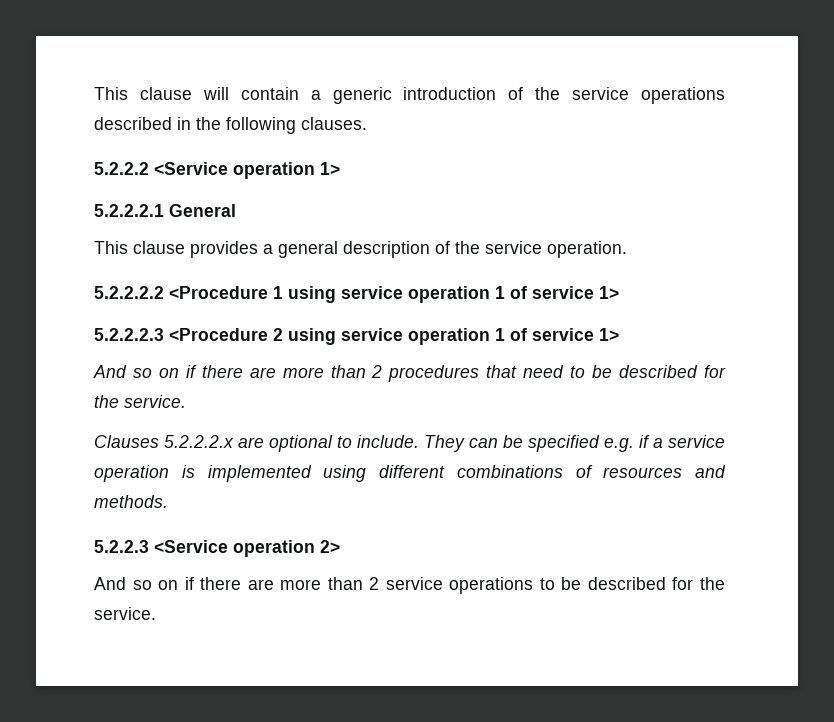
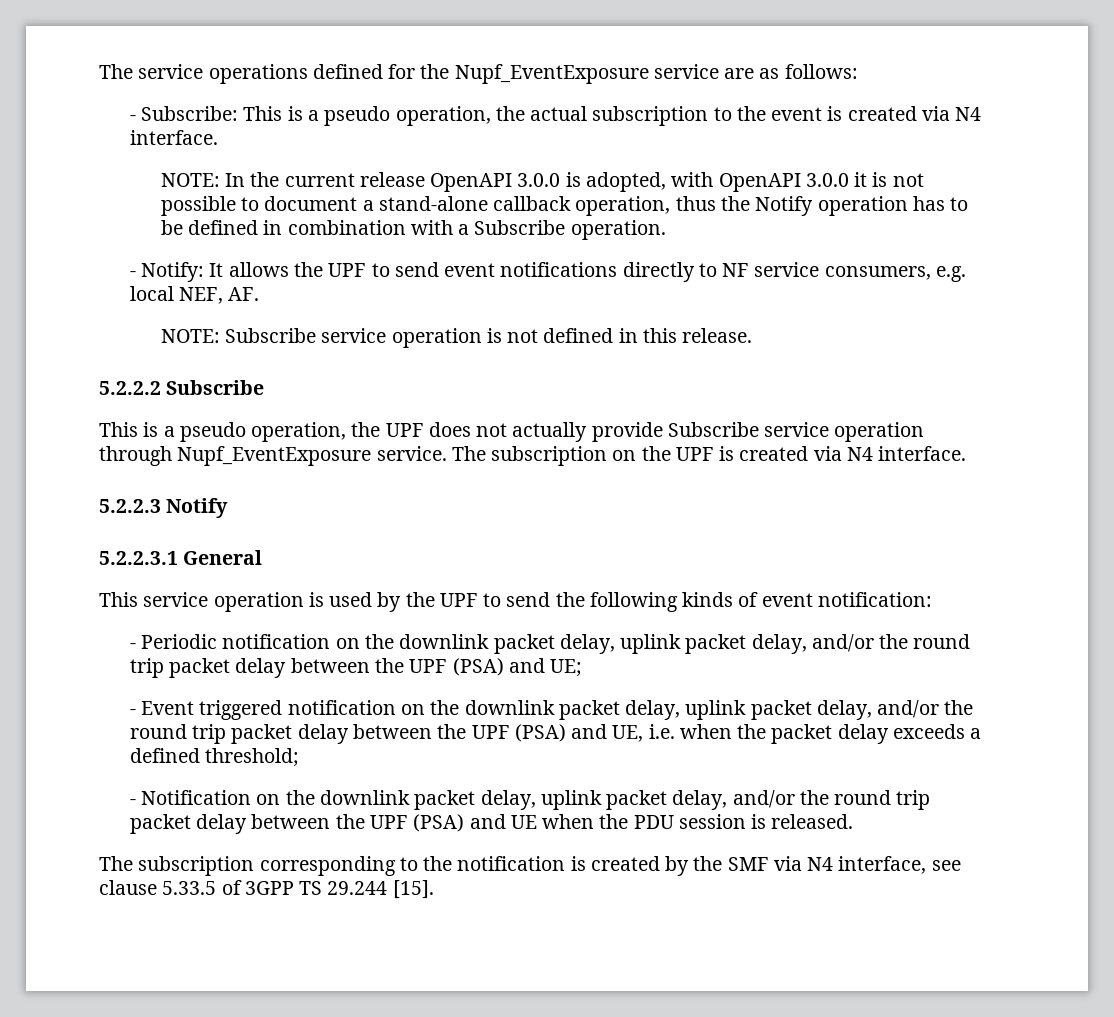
- This clause will contain a generic introduction of the service operations described in the following clauses.
- 5.2.2.2 <Service operation 1>
- 5.2.2.2.1 General
- This clause provides a general description of the service operation.
- 5.2.2.2.2 <Procedure 1 using service operation 1 of service 1>
- 5.2.2.2.3 <Procedure 2 using service operation 1 of service 1>
- And so on if there are more than 2 procedures that need to be described for the service.
- Clauses 5.2.2.2.x are optional to include. They can be specified e.g. if a service operation is implemented using different combinations of resources and methods.
- 5.2.2.3 <Service operation 2>
- And so on if there are more than 2 service operations to be described for the service.
+ The service operations defined for the Nupf_EventExposure service are as follows:
+ - Subscribe: This is a pseudo operation, the actual subscription to the event is created via N4 interface.
+ NOTE: In the current release OpenAPI 3.0.0 is adopted, with OpenAPI 3.0.0 it is not possible to document a stand-alone callback operation, thus the Notify operation has to be defined in combination with a Subscribe operation.
+ - Notify: It allows the UPF to send event notifications directly to NF service consumers, e.g. local NEF, AF.
+ NOTE: Subscribe service operation is not defined in this release.
+ 5.2.2.2 Subscribe
+ This is a pseudo operation, the UPF does not actually provide Subscribe service operation through Nupf_EventExposure service. The subscription on the UPF is created via N4 interface.
+ 5.2.2.3 Notify
+ 5.2.2.3.1 General
+ This service operation is used by the UPF to send the following kinds of event notification:
+ - Periodic notification on the downlink packet delay, uplink packet delay, and/or the round trip packet delay between the UPF (PSA) and UE;
+ - Event triggered notification on the downlink packet delay, uplink packet delay, and/or the round trip packet delay between the UPF (PSA) and UE, i.e. when the packet delay exceeds a defined threshold;
+ - Notification on the downlink packet delay, uplink packet delay, and/or the round trip packet delay between the UPF (PSA) and UE when the PDU session is released.
+ The subscription corresponding to the notification is created by the SMF via N4 interface, see clause 5.33.5 of 3GPP TS 29.244 [15].

